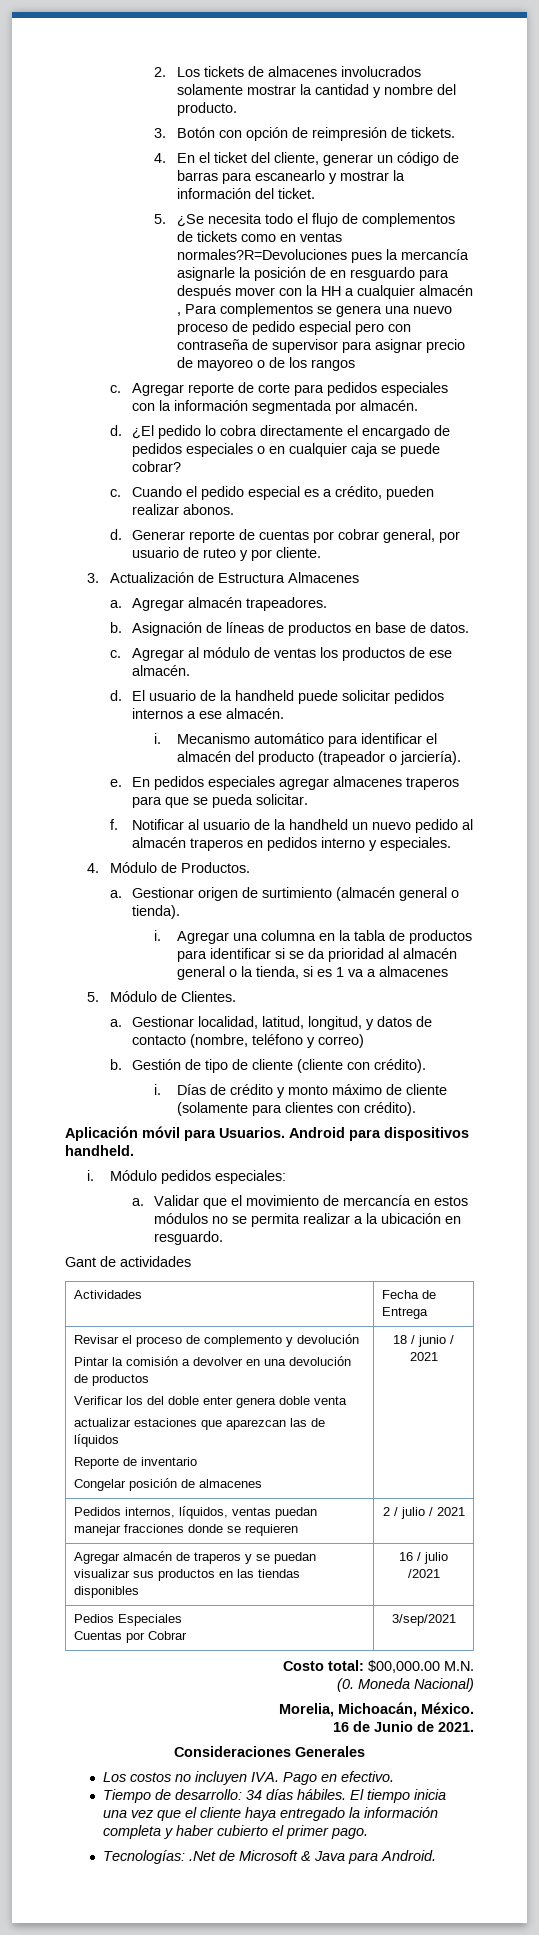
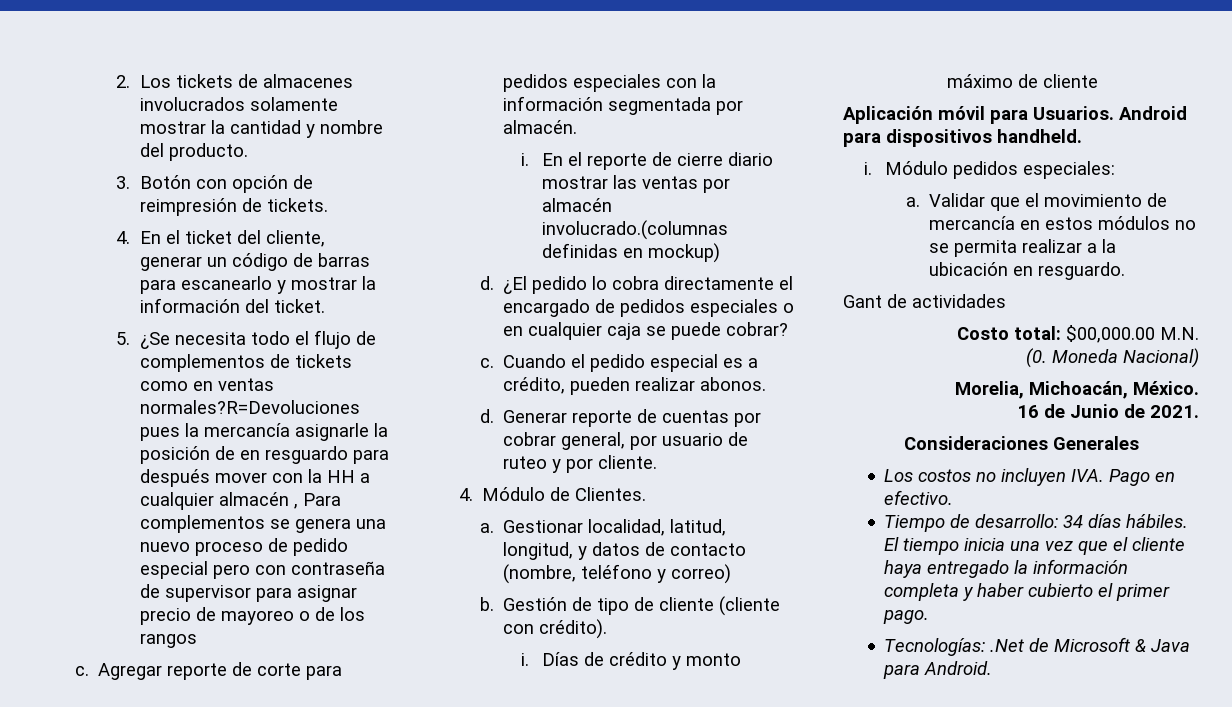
+ i. En el reporte de cierre diario mostrar las ventas por almacén involucrado.(columnas definidas en mockup)
- 3. Actualización de Estructura Almacenes
- a. Agregar almacén trapeadores.
- b. Asignación de líneas de productos en base de datos.
- c. Agregar al módulo de ventas los productos de ese almacén.
- d. El usuario de la handheld puede solicitar pedidos internos a ese almacén.
- i. Mecanismo automático para identificar el almacén del producto (trapeador o jarciería).
- e. En pedidos especiales agregar almacenes traperos para que se pueda solicitar.
- f. Notificar al usuario de la handheld un nuevo pedido al almacén traperos en pedidos interno y especiales.
- 4. Módulo de Productos.
- a. Gestionar origen de surtimiento (almacén general o tienda).
- i. Agregar una columna en la tabla de productos para identificar si se da prioridad al almacén general o la tienda, si es 1 va a almacenes
- 5. Módulo de Clientes.
+ 4. Módulo de Clientes.
- Días de crédito y monto máximo de cliente (solamente para clientes con crédito).
+ Días de crédito y monto máximo de cliente
- Actividades | Fecha de Entrega
- Revisar el proceso de complemento y devolución
- Pintar la comisión a devolver en una devolución de productos
- Verificar los del doble enter genera doble venta
- actualizar estaciones que aparezcan las de líquidos
- Reporte de inventario
- Congelar posición de almacenes | 18 / junio / 2021
- Pedidos internos, líquidos, ventas puedan manejar fracciones donde se requieren | 2 / julio / 2021
- Agregar almacén de traperos y se puedan visualizar sus productos en las tiendas disponibles | 16 / julio /2021
- Pedios Especiales
- Cuentas por Cobrar | 3/sep/2021

